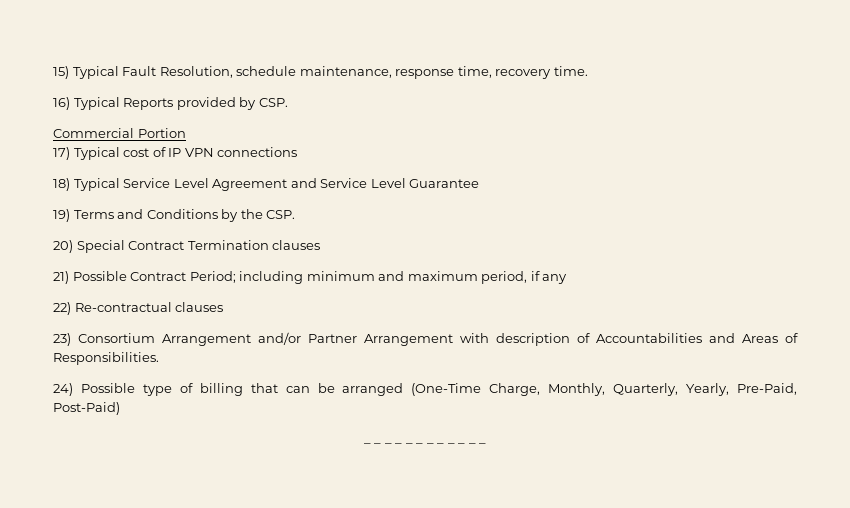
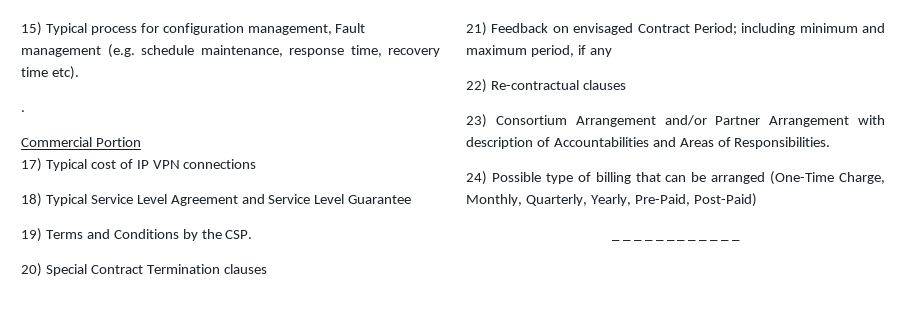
- 15) Typical Fault Resolution, schedule maintenance, response time, recovery time.
- 16) Typical Reports provided by CSP.
+ 15) Typical process for configuration management, Fault management (e.g. schedule maintenance, response time, recovery time etc).
+ .
- 21) Possible Contract Period; including minimum and maximum period, if any
+ 21) Feedback on envisaged Contract Period; including minimum and maximum period, if any

